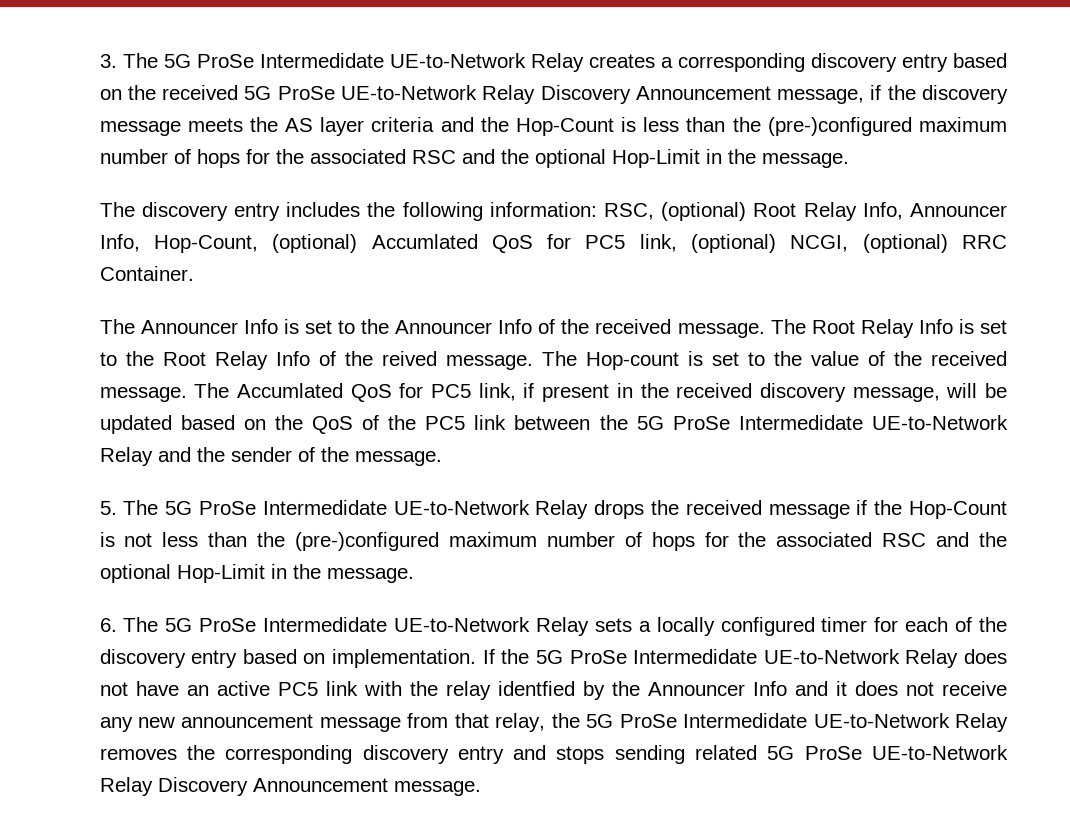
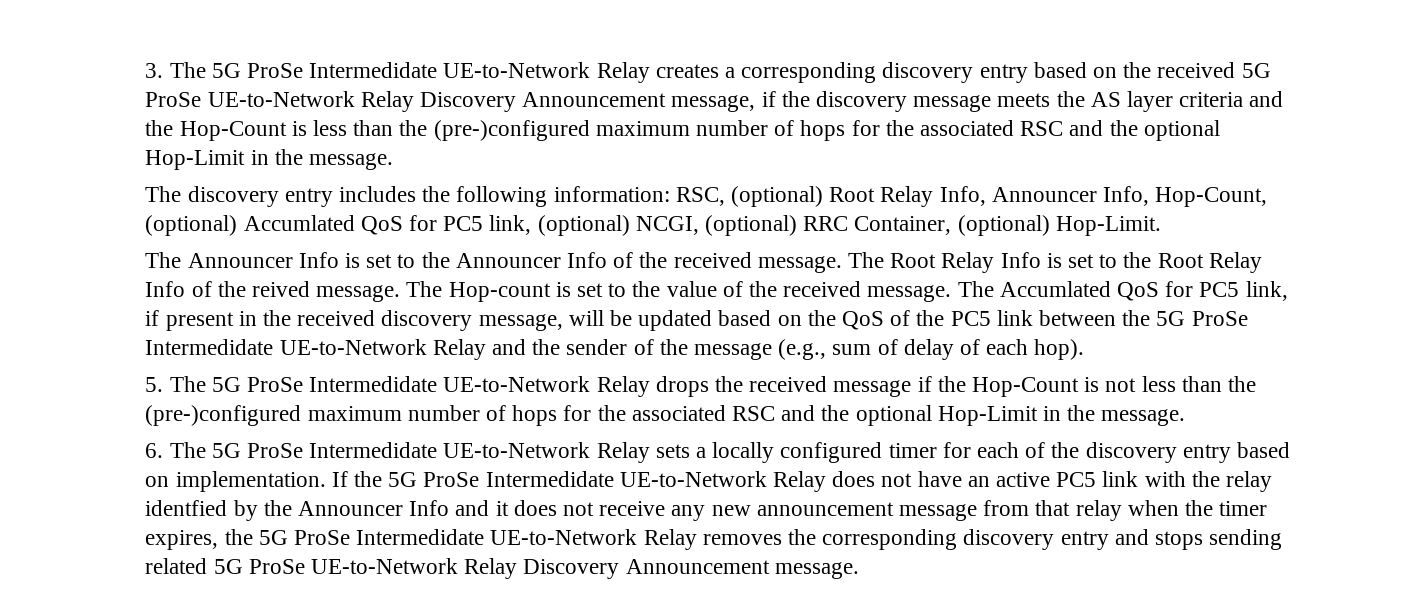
- The discovery entry includes the following information: RSC, (optional) Root Relay Info, Announcer Info, Hop-Count, (optional) Accumlated QoS for PC5 link, (optional) NCGI, (optional) RRC Container.
+ The discovery entry includes the following information: RSC, (optional) Root Relay Info, Announcer Info, Hop-Count, (optional) Accumlated QoS for PC5 link, (optional) NCGI, (optional) RRC Container, (optional) Hop-Limit.
- The Accumlated QoS for PC5 link, if present in the received discovery message, will be updated based on the QoS of the PC5 link between the 5G ProSe Intermedidate UE-to-Network Relay and the sender of the message.
+ The Accumlated QoS for PC5 link, if present in the received discovery message, will be updated based on the QoS of the PC5 link between the 5G ProSe Intermedidate UE-to-Network Relay and the sender of the message (e.g., sum of delay of each hop).
- If the 5G ProSe Intermedidate UE-to-Network Relay does not have an active PC5 link with the relay identfied by the Announcer Info and it does not receive any new announcement message from that relay, the 5G ProSe Intermedidate UE-to-Network Relay removes the corresponding discovery entry and stops sending related 5G ProSe UE-to-Network Relay Discovery Announcement message.
+ If the 5G ProSe Intermedidate UE-to-Network Relay does not have an active PC5 link with the relay identfied by the Announcer Info and it does not receive any new announcement message from that relay when the timer expires, the 5G ProSe Intermedidate UE-to-Network Relay removes the corresponding discovery entry and stops sending related 5G ProSe UE-to-Network Relay Discovery Announcement message.

